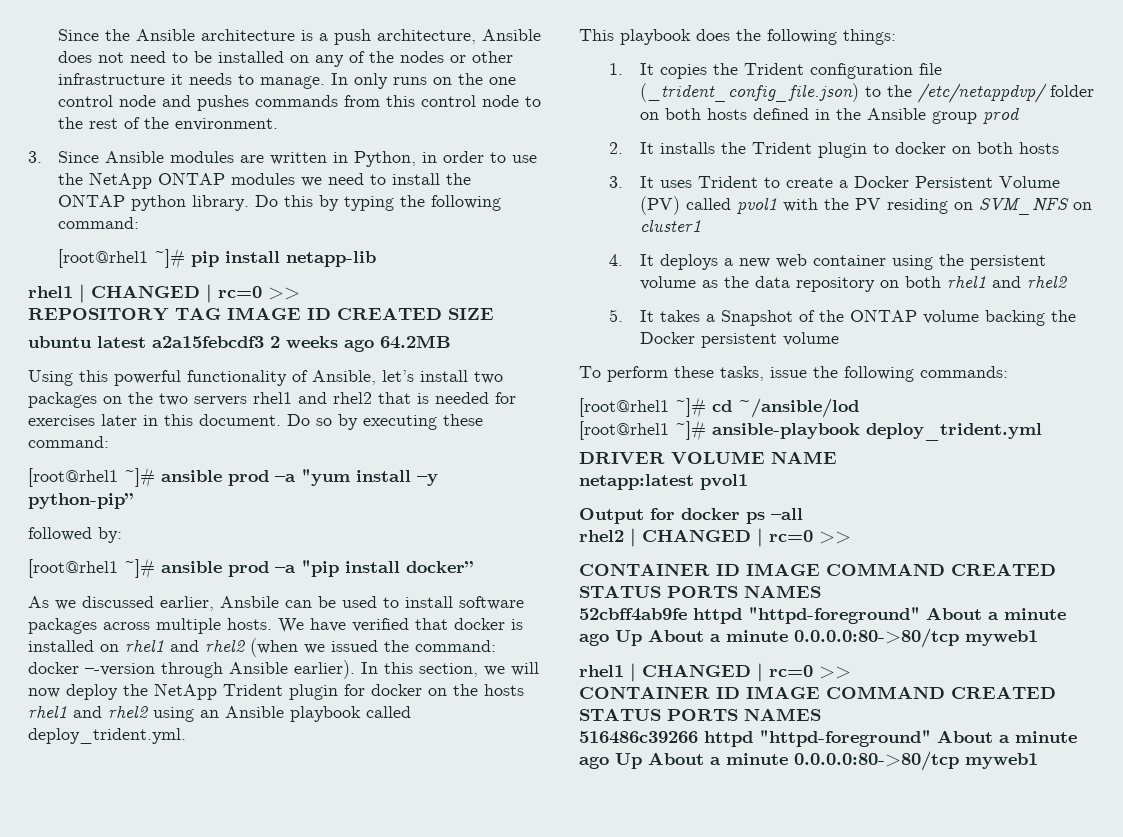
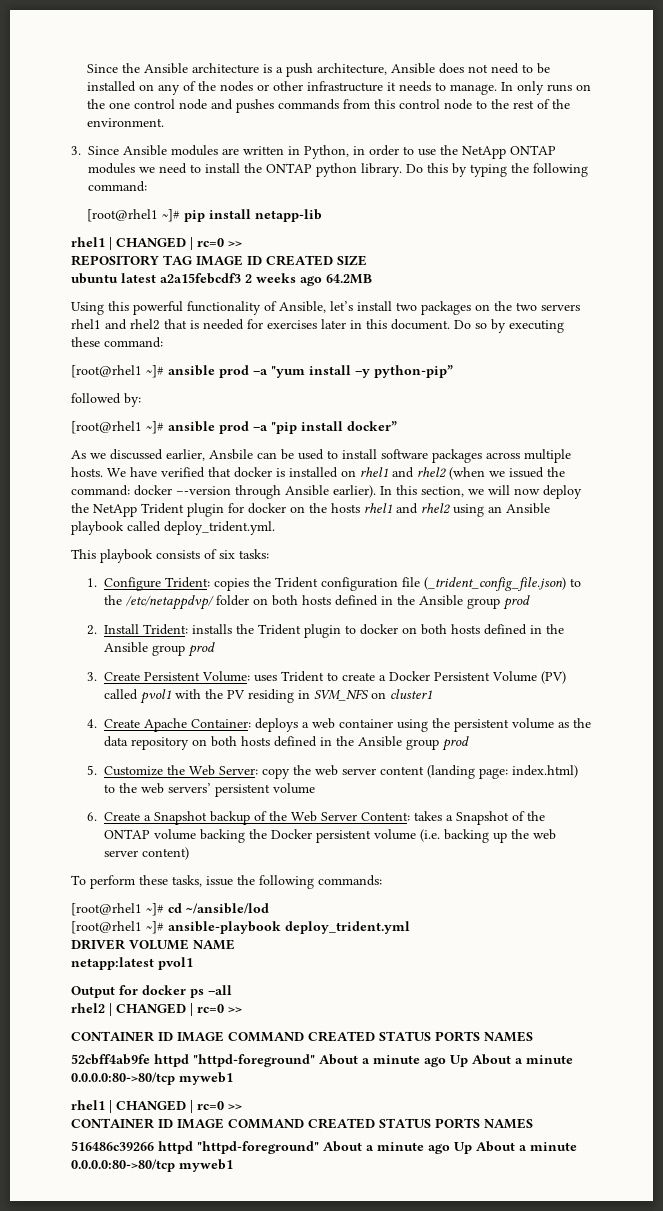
- This playbook does the following things:
+ This playbook consists of six tasks:
- 1. It copies the Trident configuration file (_trident_config_file.json) to the /etc/netappdvp/ folder on both hosts defined in the Ansible group prod
+ 1. Configure Trident: copies the Trident configuration file (_trident_config_file.json) to the /etc/netappdvp/ folder on both hosts defined in the Ansible group prod
- 2. It installs the Trident plugin to docker on both hosts
- 3. It uses Trident to create a Docker Persistent Volume (PV) called pvol1 with the PV residing on SVM_NFS on cluster1
+ 2. Install Trident: installs the Trident plugin to docker on both hosts defined in the Ansible group prod
+ 3. Create Persistent Volume: uses Trident to create a Docker Persistent Volume (PV) called pvol1 with the PV residing in SVM_NFS on cluster1
- 4. It deploys a new web container using the persistent volume as the data repository on both rhel1 and rhel2
- 5. It takes a Snapshot of the ONTAP volume backing the Docker persistent volume
+ 4. Create Apache Container: deploys a web container using the persistent volume as the data repository on both hosts defined in the Ansible group prod
+ 5. Customize the Web Server: copy the web server content (landing page: index.html) to the web servers’ persistent volume
+ 6. Create a Snapshot backup of the Web Server Content: takes a Snapshot of the ONTAP volume backing the Docker persistent volume (i.e. backing up the web server content)

